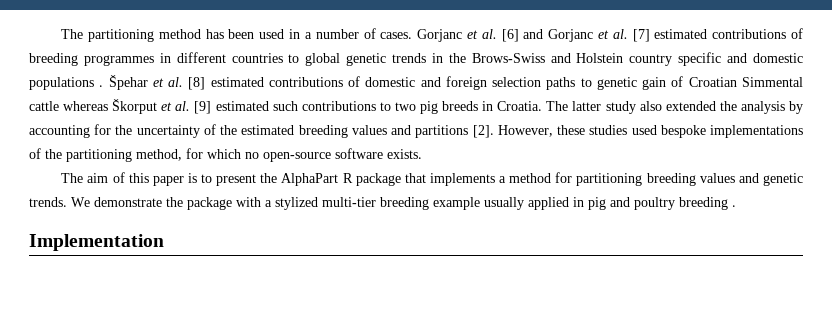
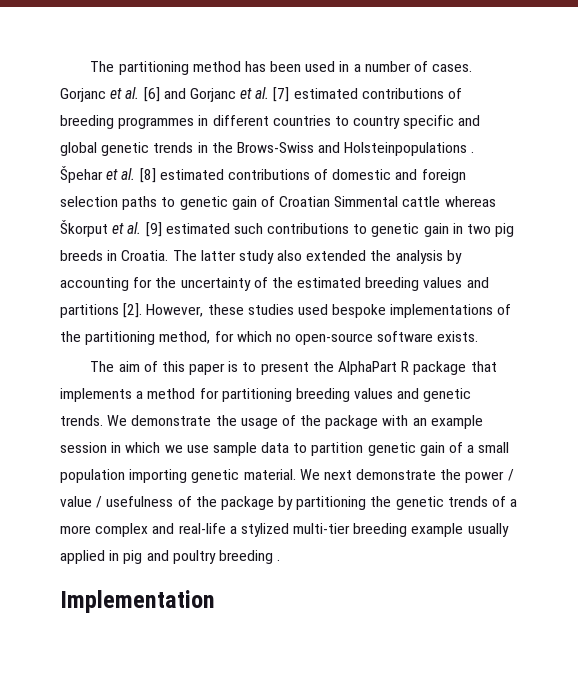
- Gorjanc et al. [6] and Gorjanc et al. [7] estimated contributions of breeding programmes in different countries to global genetic trends in the Brows-Swiss and Holstein country specific and domestic populations .
+ Gorjanc et al. [6] and Gorjanc et al. [7] estimated contributions of breeding programmes in different countries to country specific and global genetic trends in the Brows-Swiss and Holsteinpopulations .
- Špehar et al. [8] estimated contributions of domestic and foreign selection paths to genetic gain of Croatian Simmental cattle whereas Škorput et al. [9] estimated such contributions to two pig breeds in Croatia.
+ Špehar et al. [8] estimated contributions of domestic and foreign selection paths to genetic gain of Croatian Simmental cattle whereas Škorput et al. [9] estimated such contributions to genetic gain in two pig breeds in Croatia.
- We demonstrate the package with a stylized multi-tier breeding example usually applied in pig and poultry breeding .
+ We demonstrate the usage of the package with an example session in which we use sample data to partition genetic gain of a small population importing genetic material. We next demonstrate the power / value / usefulness of the package by partitioning the genetic trends of a more complex and real-life a stylized multi-tier breeding example usually applied in pig and poultry breeding .

